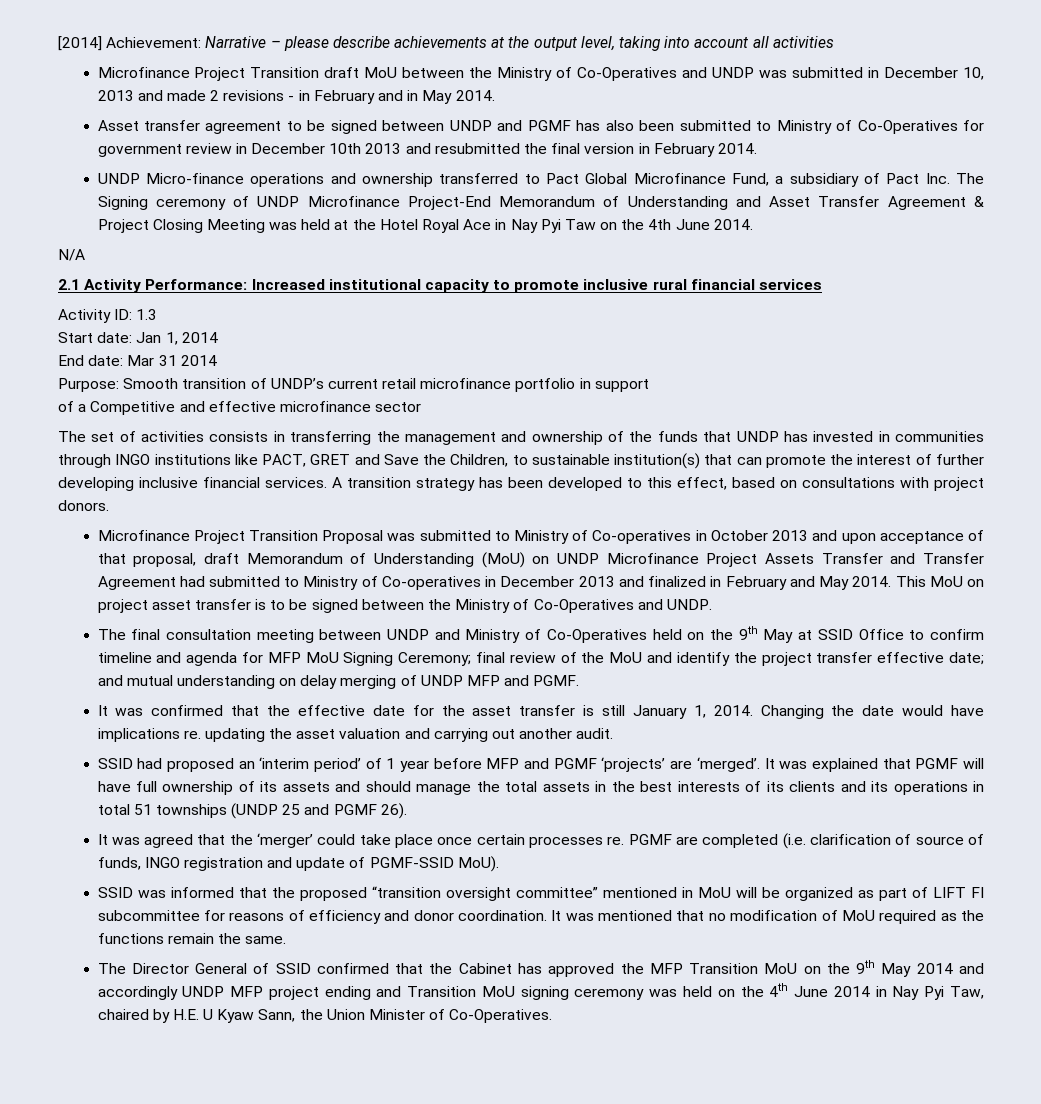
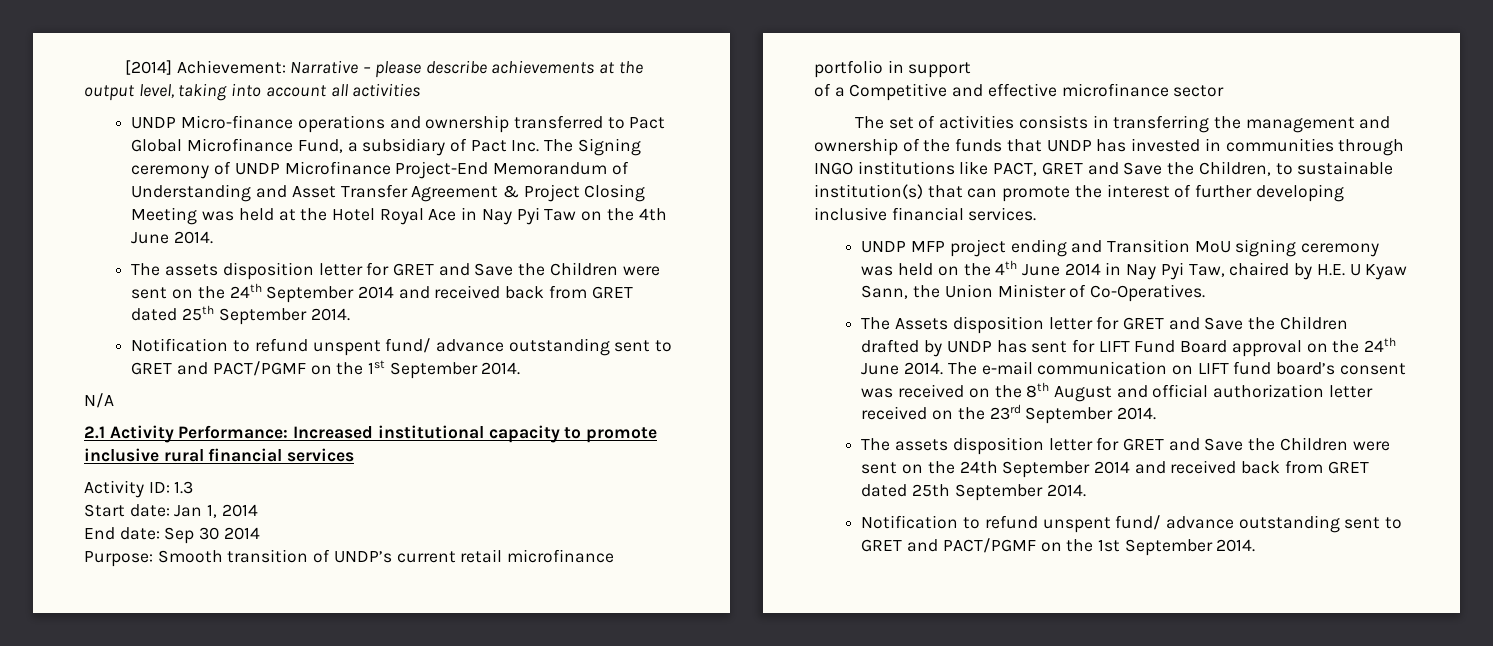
- Microfinance Project Transition draft MoU between the Ministry of Co-Operatives and UNDP was submitted in December 10, 2013 and made 2 revisions - in February and in May 2014.
- Asset transfer agreement to be signed between UNDP and PGMF has also been submitted to Ministry of Co-Operatives for government review in December 10th 2013 and resubmitted the final version in February 2014.
  UNDP Micro-finance operations and ownership transferred to Pact Global Microfinance Fund, a subsidiary of Pact Inc. The Signing ceremony of UNDP Microfinance Project-End Memorandum of Understanding and Asset Transfer Agreement & Project Closing Meeting was held at the Hotel Royal Ace in Nay Pyi Taw on the 4th June 2014.
+ The assets disposition letter for GRET and Save the Children were sent on the 24th September 2014 and received back from GRET dated 25th September 2014.
+ Notification to refund unspent fund/ advance outstanding sent to GRET and PACT/PGMF on the 1st September 2014.
- End date: Mar 31 2014
+ End date: Sep 30 2014
- The set of activities consists in transferring the management and ownership of the funds that UNDP has invested in communities through INGO institutions like PACT, GRET and Save the Children, to sustainable institution(s) that can promote the interest of further developing inclusive financial services. A transition strategy has been developed to this effect, based on consultations with project donors.
- Microfinance Project Transition Proposal was submitted to Ministry of Co-operatives in October 2013 and upon acceptance of that proposal, draft Memorandum of Understanding (MoU) on UNDP Microfinance Project Assets Transfer and Transfer Agreement had submitted to Ministry of Co-operatives in December 2013 and finalized in February and May 2014. This MoU on project asset transfer is to be signed between the Ministry of Co-Operatives and UNDP.
- The final consultation meeting between UNDP and Ministry of Co-Operatives held on the 9th May at SSID Office to confirm timeline and agenda for MFP MoU Signing Ceremony; final review of the MoU and identify the project transfer effective date; and mutual understanding on delay merging of UNDP MFP and PGMF.
- It was confirmed that the effective date for the asset transfer is still January 1, 2014. Changing the date would have implications re. updating the asset valuation and carrying out another audit.
- SSID had proposed an ‘interim period’ of 1 year before MFP and PGMF ‘projects’ are ‘merged’. It was explained that PGMF will have full ownership of its assets and should manage the total assets in the best interests of its clients and its operations in total 51 townships (UNDP 25 and PGMF 26).
- It was agreed that the ‘merger’ could take place once certain processes re. PGMF are completed (i.e. clarification of source of funds, INGO registration and update of PGMF-SSID MoU).
- SSID was informed that the proposed “transition oversight committee” mentioned in MoU will be organized as part of LIFT FI subcommittee for reasons of efficiency and donor coordination. It was mentioned that no modification of MoU required as the functions remain the same.
- The Director General of SSID confirmed that the Cabinet has approved the MFP Transition MoU on the 9th May 2014 and accordingly UNDP MFP project ending and Transition MoU signing ceremony was held on the 4th June 2014 in Nay Pyi Taw, chaired by H.E. U Kyaw Sann, the Union Minister of Co-Operatives.
+ The set of activities consists in transferring the management and ownership of the funds that UNDP has invested in communities through INGO institutions like PACT, GRET and Save the Children, to sustainable institution(s) that can promote the interest of further developing inclusive financial services.
+ UNDP MFP project ending and Transition MoU signing ceremony was held on the 4th June 2014 in Nay Pyi Taw, chaired by H.E. U Kyaw Sann, the Union Minister of Co-Operatives.
+ The Assets disposition letter for GRET and Save the Children drafted by UNDP has sent for LIFT Fund Board approval on the 24th June 2014. The e-mail communication on LIFT fund board’s consent was received on the 8th August and official authorization letter received on the 23rd September 2014.
+ The assets disposition letter for GRET and Save the Children were sent on the 24th September 2014 and received back from GRET dated 25th September 2014.
+ Notification to refund unspent fund/ advance outstanding sent to GRET and PACT/PGMF on the 1st September 2014.

